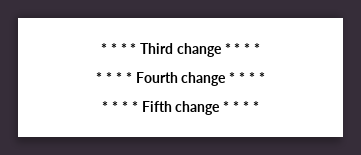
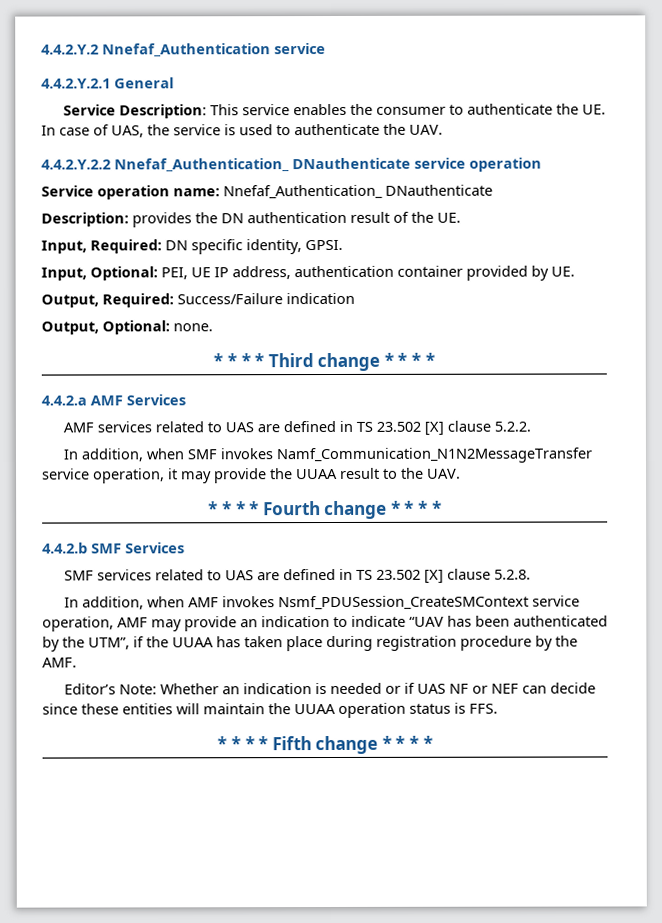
+ 4.4.2.Y.2 Nnefaf_Authentication service
+ 4.4.2.Y.2.1 General
+ Service Description: This service enables the consumer to authenticate the UE. In case of UAS, the service is used to authenticate the UAV.
+ 4.4.2.Y.2.2 Nnefaf_Authentication_ DNauthenticate service operation
+ Service operation name: Nnefaf_Authentication_ DNauthenticate
+ Description: provides the DN authentication result of the UE.
+ Input, Required: DN specific identity, GPSI.
+ Input, Optional: PEI, UE IP address, authentication container provided by UE.
+ Output, Required: Success/Failure indication
+ Output, Optional: none.
+ 4.4.2.a AMF Services
+ AMF services related to UAS are defined in TS 23.502 [X] clause 5.2.2.
+ In addition, when SMF invokes Namf_Communication_N1N2MessageTransfer service operation, it may provide the UUAA result to the UAV.
+ 4.4.2.b SMF Services
+ SMF services related to UAS are defined in TS 23.502 [X] clause 5.2.8.
+ In addition, when AMF invokes Nsmf_PDUSession_CreateSMContext service operation, AMF may provide an indication to indicate “UAV has been authenticated by the UTM”, if the UUAA has taken place during registration procedure by the AMF.
+ Editor’s Note: Whether an indication is needed or if UAS NF or NEF can decide since these entities will maintain the UUAA operation status is FFS.

